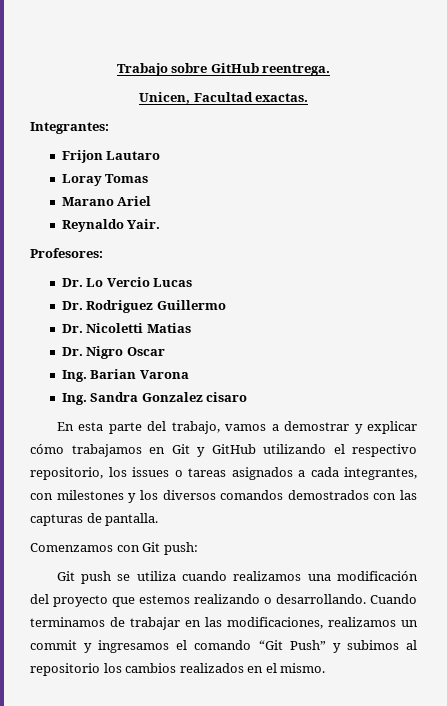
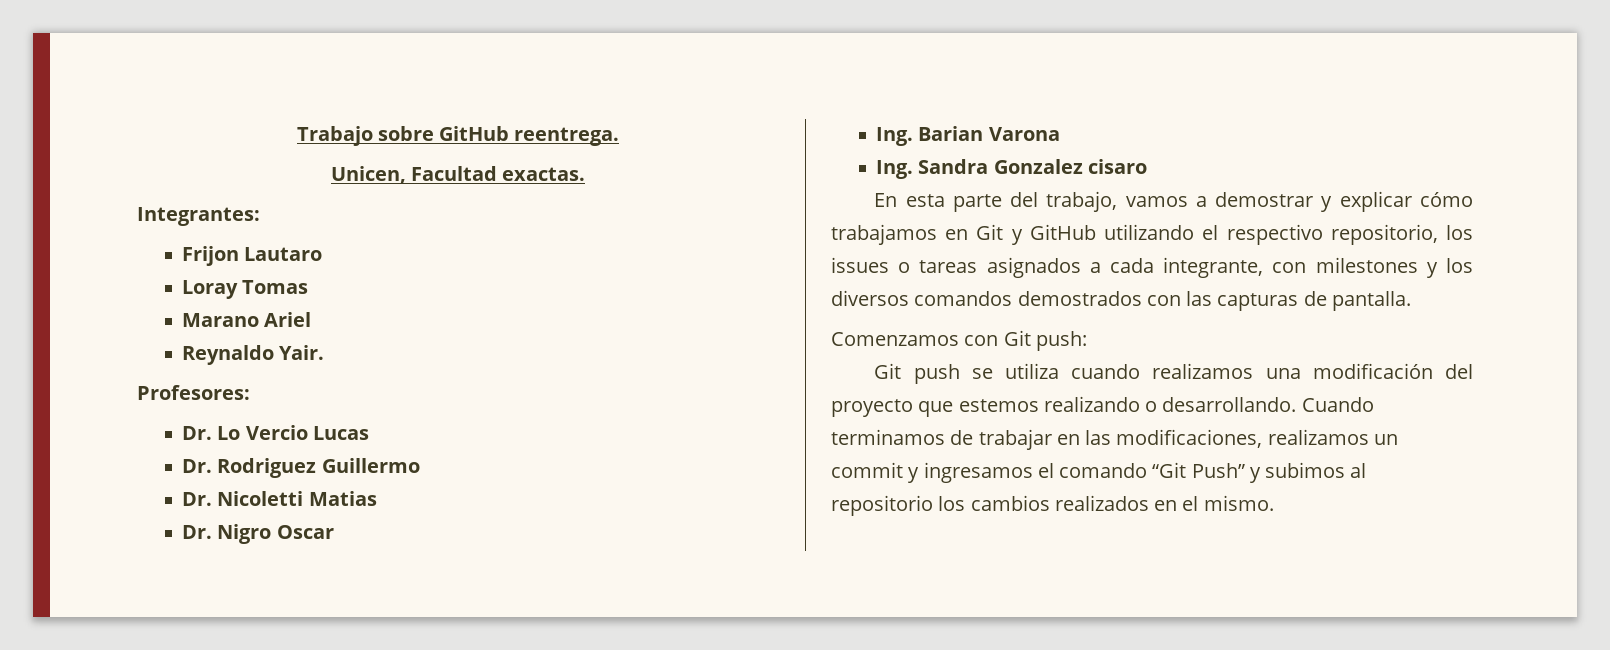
- En esta parte del trabajo, vamos a demostrar y explicar cómo trabajamos en Git y GitHub utilizando el respectivo repositorio, los issues o tareas asignados a cada integrantes, con milestones y los diversos comandos demostrados con las capturas de pantalla.
+ En esta parte del trabajo, vamos a demostrar y explicar cómo trabajamos en Git y GitHub utilizando el respectivo repositorio, los issues o tareas asignados a cada integrante, con milestones y los diversos comandos demostrados con las capturas de pantalla.

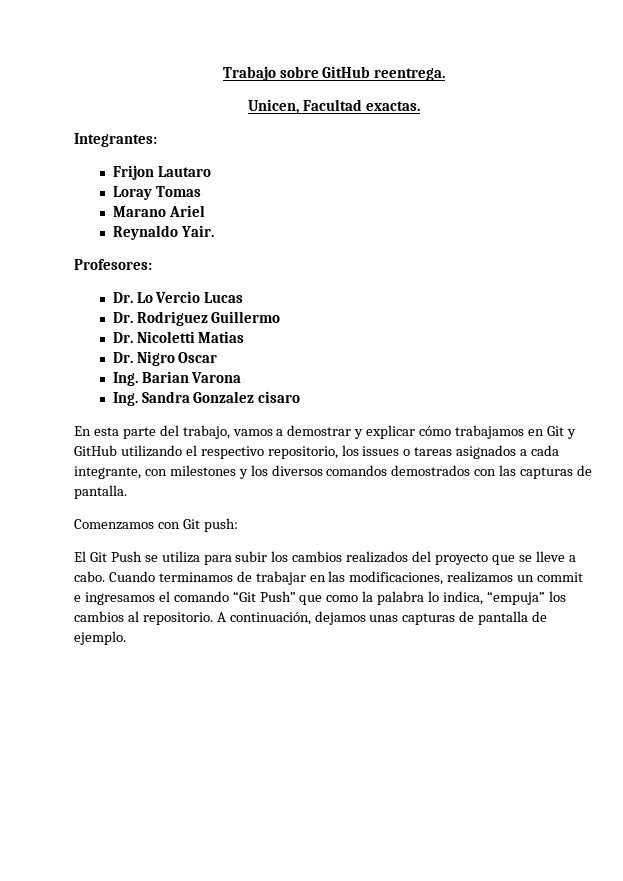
- Git push se utiliza cuando realizamos una modificación del proyecto que estemos realizando o desarrollando.
+ El Git Push se utiliza para subir los cambios realizados del proyecto que se lleve a cabo.
- Cuando terminamos de trabajar en las modificaciones, realizamos un commit y ingresamos el comando “Git Push” y subimos al repositorio los cambios realizados en el mismo.
+ Cuando terminamos de trabajar en las modificaciones, realizamos un commit e ingresamos el comando “Git Push” que como la palabra lo indica, “empuja” los cambios al repositorio. A continuación, dejamos unas capturas de pantalla de ejemplo.

